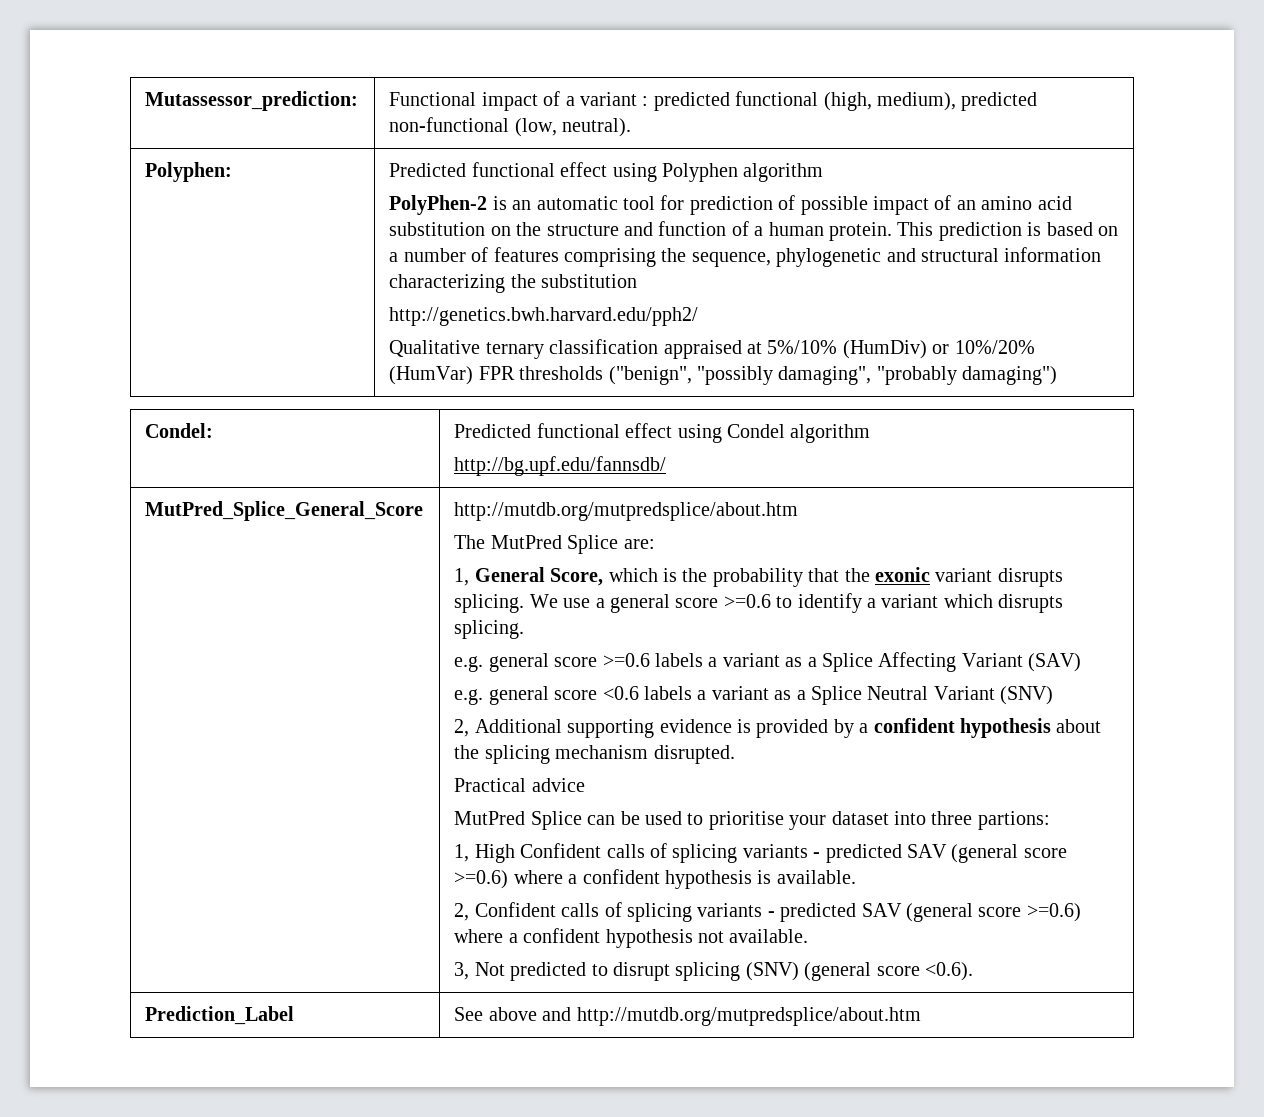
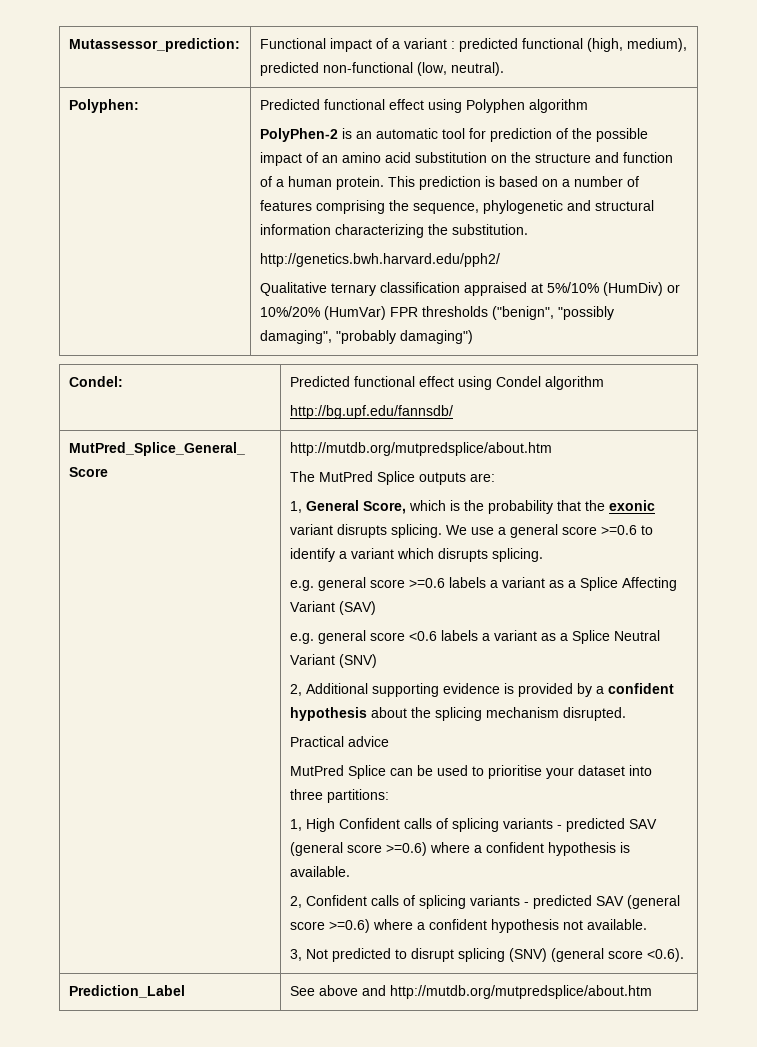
- PolyPhen-2 is an automatic tool for prediction of possible impact of an amino acid substitution on the structure and function of a human protein.
+ PolyPhen-2 is an automatic tool for prediction of the possible impact of an amino acid substitution on the structure and function of a human protein.
- This prediction is based on a number of features comprising the sequence, phylogenetic and structural information characterizing the substitution
+ This prediction is based on a number of features comprising the sequence, phylogenetic and structural information characterizing the substitution.
- The MutPred Splice are:
+ The MutPred Splice outputs are:
- MutPred Splice can be used to prioritise your dataset into three partions:
+ MutPred Splice can be used to prioritise your dataset into three partitions:

